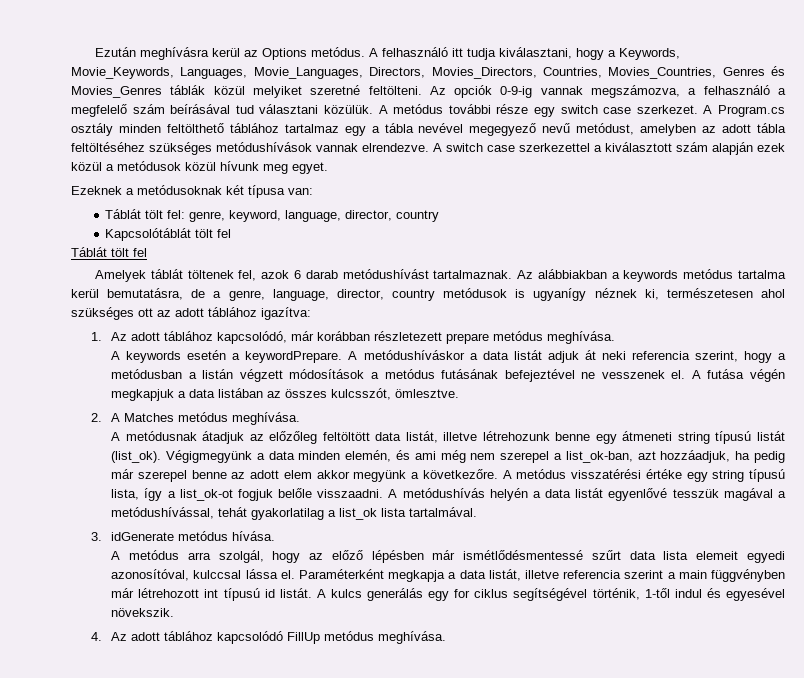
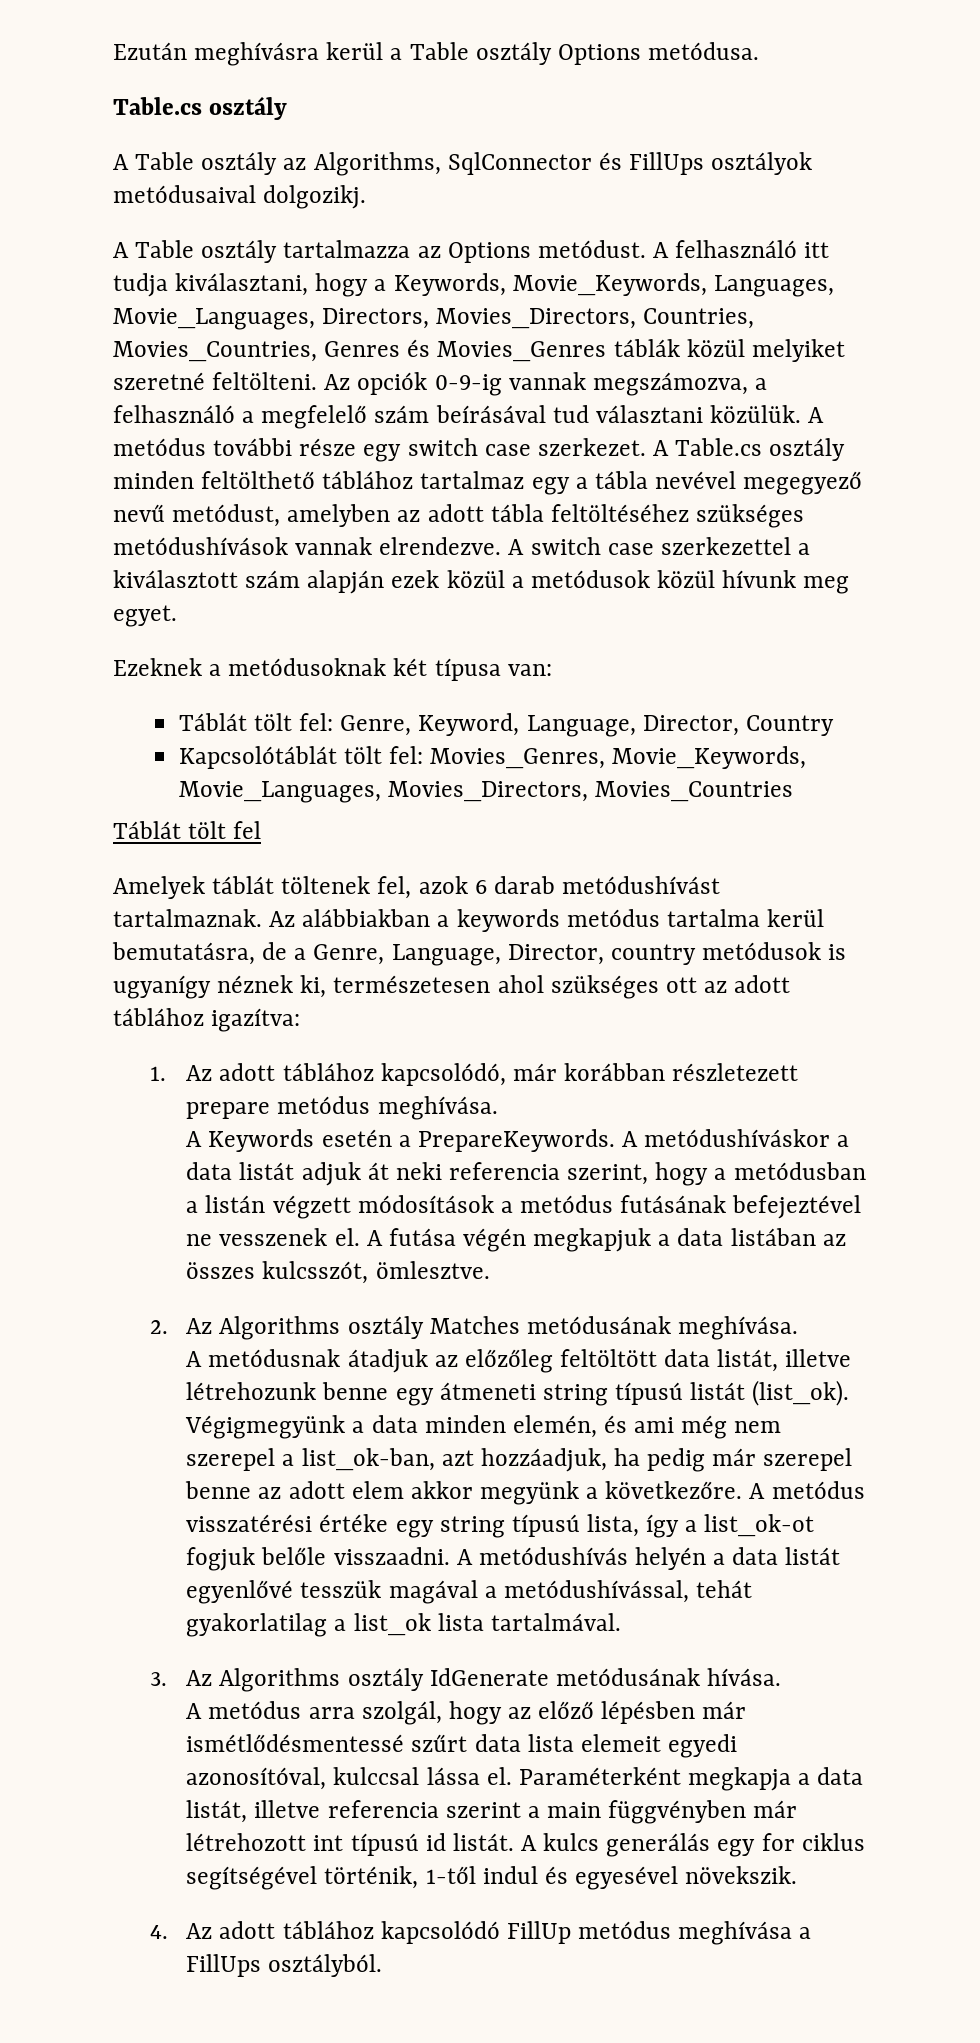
- Ezután meghívásra kerül az Options metódus.
+ Ezután meghívásra kerül a Table osztály Options metódusa.
+ Table.cs osztály
+ A Table osztály az Algorithms, SqlConnector és FillUps osztályok metódusaival dolgozikj.
+ A Table osztály tartalmazza az Options metódust.
- A Program.cs osztály minden feltölthető táblához tartalmaz egy a tábla nevével megegyező nevű metódust, amelyben az adott tábla feltöltéséhez szükséges metódushívások vannak elrendezve.
+ A Table.cs osztály minden feltölthető táblához tartalmaz egy a tábla nevével megegyező nevű metódust, amelyben az adott tábla feltöltéséhez szükséges metódushívások vannak elrendezve.
- Táblát tölt fel: genre, keyword, language, director, country
- Kapcsolótáblát tölt fel
+ Táblát tölt fel: Genre, Keyword, Language, Director, Country
+ Kapcsolótáblát tölt fel: Movies_Genres, Movie_Keywords, Movie_Languages, Movies_Directors, Movies_Countries
- Az alábbiakban a keywords metódus tartalma kerül bemutatásra, de a genre, language, director, country metódusok is ugyanígy néznek ki, természetesen ahol szükséges ott az adott táblához igazítva:
+ Az alábbiakban a keywords metódus tartalma kerül bemutatásra, de a Genre, Language, Director, country metódusok is ugyanígy néznek ki, természetesen ahol szükséges ott az adott táblához igazítva:
- A keywords esetén a keywordPrepare.
+ A Keywords esetén a PrepareKeywords.
- 2. A Matches metódus meghívása.
+ 2. Az Algorithms osztály Matches metódusának meghívása.
- 3. idGenerate metódus hívása.
+ 3. Az Algorithms osztály IdGenerate metódusának hívása.
- 4. Az adott táblához kapcsolódó FillUp metódus meghívása.
+ 4. Az adott táblához kapcsolódó FillUp metódus meghívása a FillUps osztályból.

